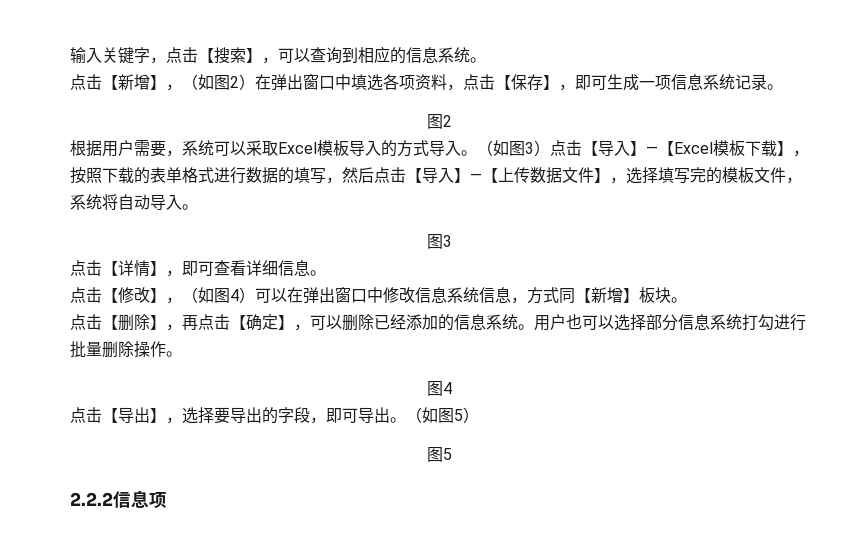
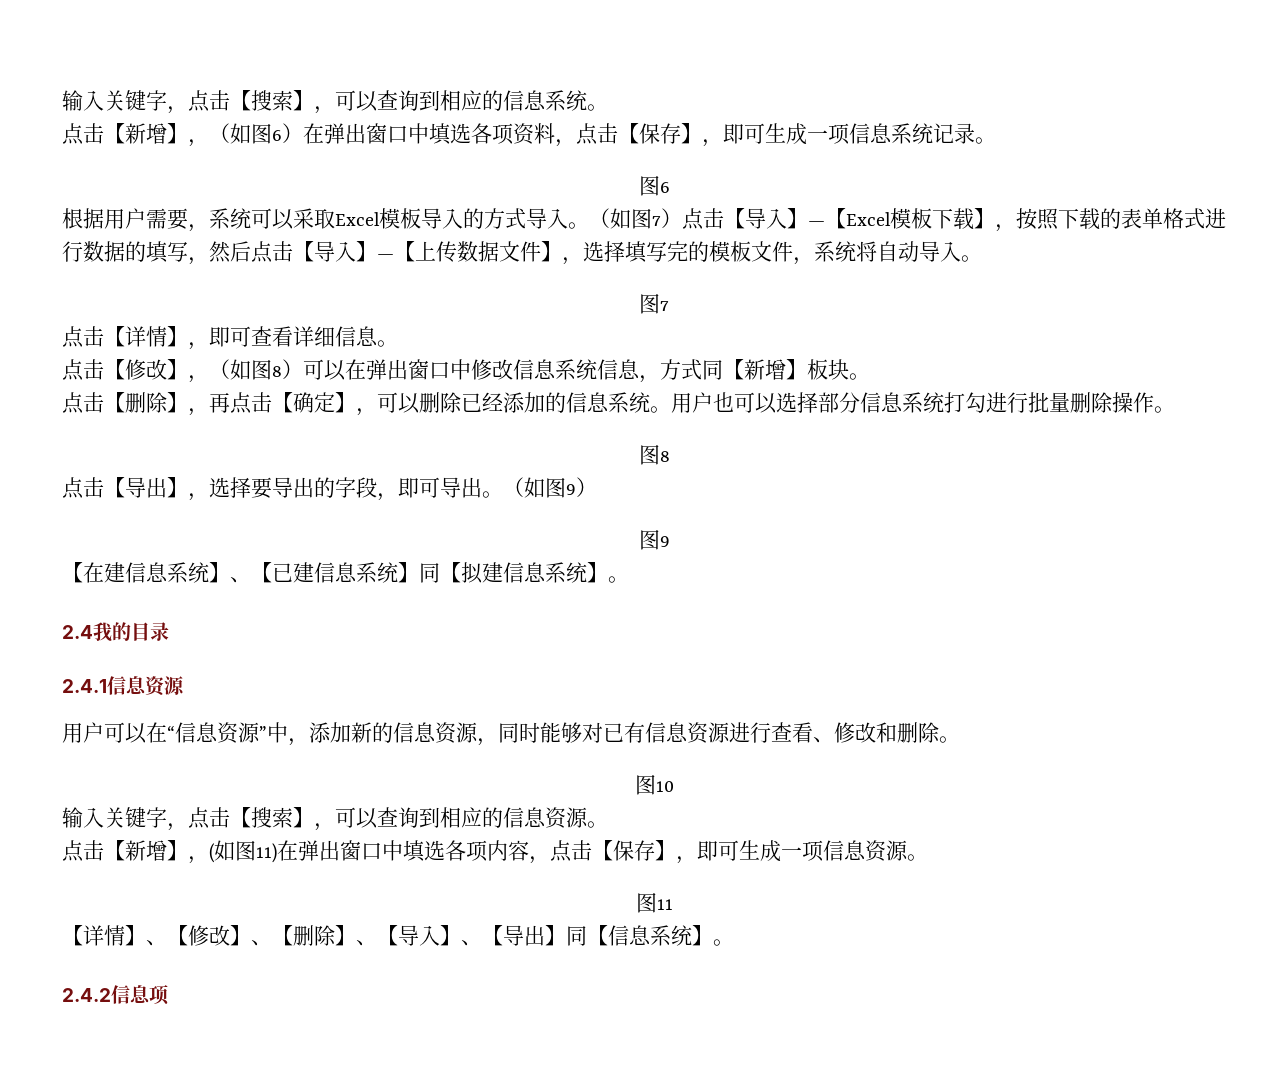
- 点击【新增】，（如图2）在弹出窗口中填选各项资料，点击【保存】，即可生成一项信息系统记录。
- 图2
+ 点击【新增】，（如图6）在弹出窗口中填选各项资料，点击【保存】，即可生成一项信息系统记录。
+ 图6
- （如图3）点击【导入】—【Excel模板下载】，按照下载的表单格式进行数据的填写，然后点击【导入】—【上传数据文件】，选择填写完的模板文件，系统将自动导入。
- 图3
+ （如图7）点击【导入】—【Excel模板下载】，按照下载的表单格式进行数据的填写，然后点击【导入】—【上传数据文件】，选择填写完的模板文件，系统将自动导入。
+ 图7
- 点击【修改】，（如图4）可以在弹出窗口中修改信息系统信息，方式同【新增】板块。
+ 点击【修改】，（如图8）可以在弹出窗口中修改信息系统信息，方式同【新增】板块。
  用户也可以选择部分信息系统打勾进行批量删除操作。
- 图4
+ 图8
- （如图5）
- 图5
- 2.2.2信息项
+ （如图9）
+ 图9
+ 【在建信息系统】、【已建信息系统】同【拟建信息系统】。
+ 2.4我的目录
+ 2.4.1信息资源
+ 用户可以在“信息资源”中，添加新的信息资源，同时能够对已有信息资源进行查看、修改和删除。
+ 图10
+ 输入关键字，点击【搜索】，可以查询到相应的信息资源。
+ 点击【新增】，(如图11)在弹出窗口中填选各项内容，点击【保存】，即可生成一项信息资源。
+ 图11
+ 【详情】、【修改】、【删除】、【导入】、【导出】同【信息系统】。
+ 2.4.2信息项

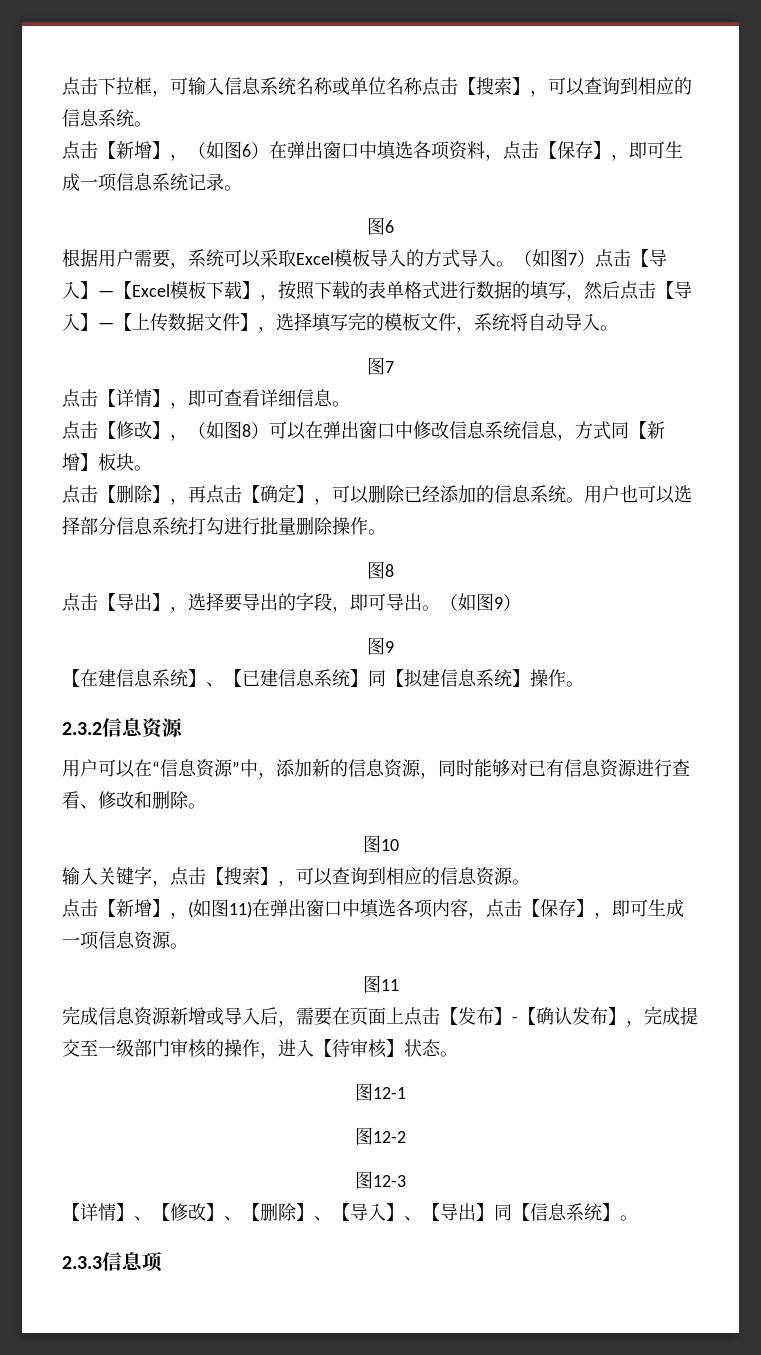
- 输入关键字，点击【搜索】，可以查询到相应的信息系统。
+ 点击下拉框，可输入信息系统名称或单位名称点击【搜索】，可以查询到相应的信息系统。
- 【在建信息系统】、【已建信息系统】同【拟建信息系统】。
- 2.4我的目录
- 2.4.1信息资源
+ 【在建信息系统】、【已建信息系统】同【拟建信息系统】操作。
+ 2.3.2信息资源
+ 完成信息资源新增或导入后，需要在页面上点击【发布】-【确认发布】，完成提交至一级部门审核的操作，进入【待审核】状态。
+ 图12-1
+ 图12-2
+ 图12-3
- 2.4.2信息项
+ 2.3.3信息项

